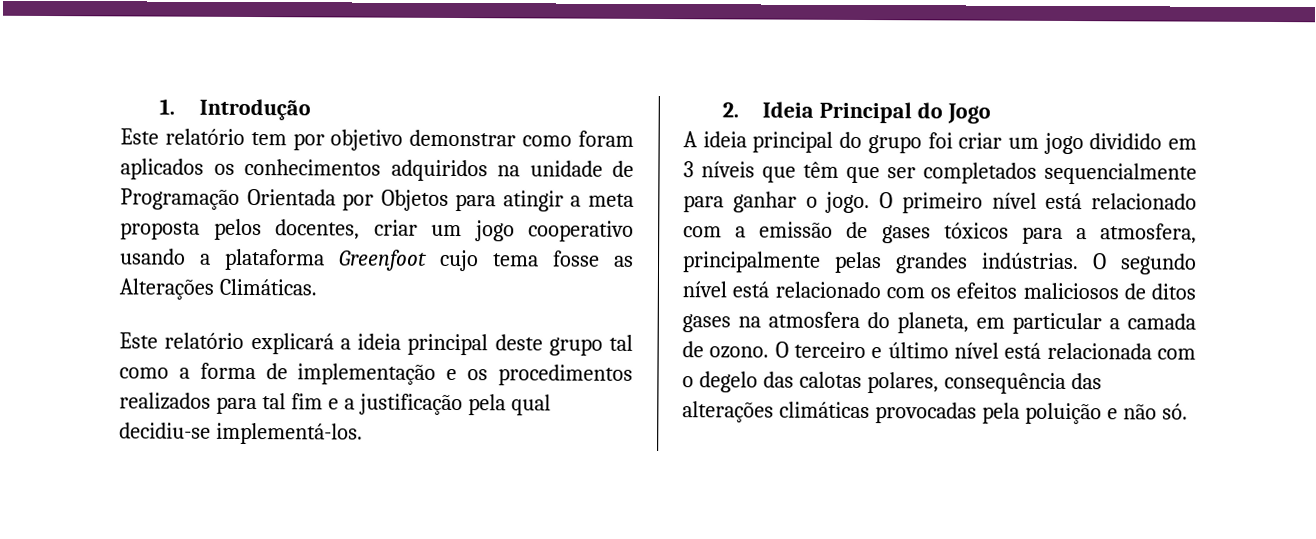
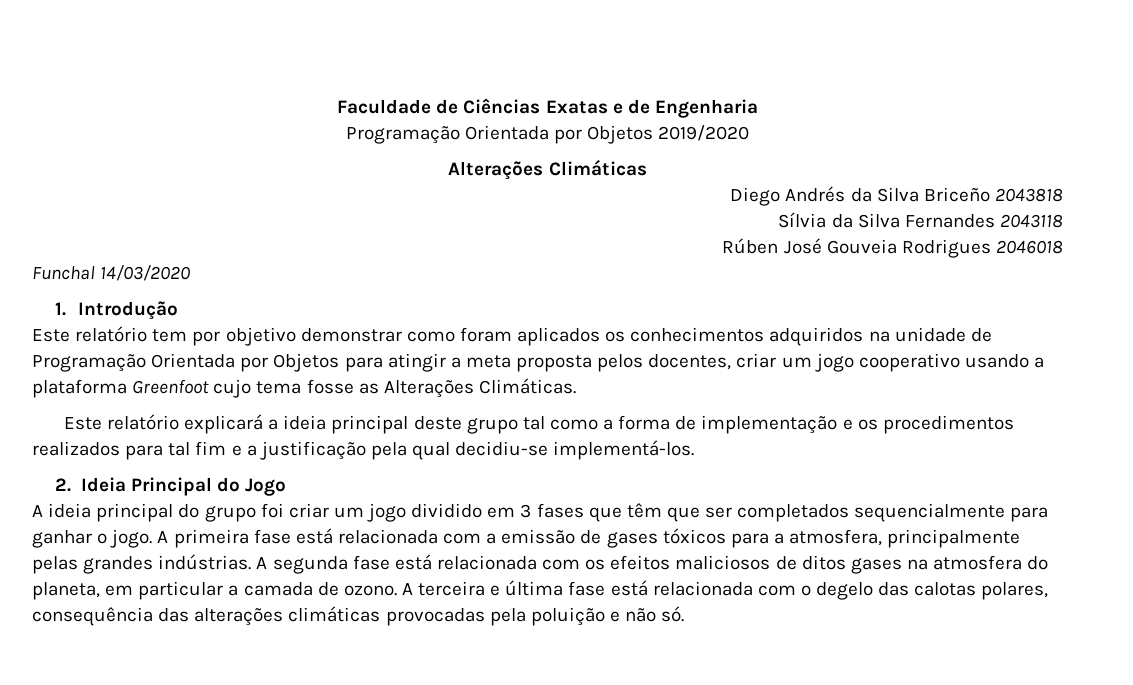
+ Faculdade de Ciências Exatas e de Engenharia
+ Programação Orientada por Objetos 2019/2020
+ Alterações Climáticas
+ Diego Andrés da Silva Briceño 2043818
+ Sílvia da Silva Fernandes 2043118
+ Rúben José Gouveia Rodrigues 2046018
+ Funchal 14/03/2020
- A ideia principal do grupo foi criar um jogo dividido em 3 níveis que têm que ser completados sequencialmente para ganhar o jogo.
+ A ideia principal do grupo foi criar um jogo dividido em 3 fases que têm que ser completados sequencialmente para ganhar o jogo.
- O primeiro nível está relacionado com a emissão de gases tóxicos para a atmosfera, principalmente pelas grandes indústrias.
+ A primeira fase está relacionada com a emissão de gases tóxicos para a atmosfera, principalmente pelas grandes indústrias.
- O segundo nível está relacionado com os efeitos maliciosos de ditos gases na atmosfera do planeta, em particular a camada de ozono.
+ A segunda fase está relacionada com os efeitos maliciosos de ditos gases na atmosfera do planeta, em particular a camada de ozono.
- O terceiro e último nível está relacionada com o degelo das calotas polares, consequência das alterações climáticas provocadas pela poluição e não só.
+ A terceira e última fase está relacionada com o degelo das calotas polares, consequência das alterações climáticas provocadas pela poluição e não só.

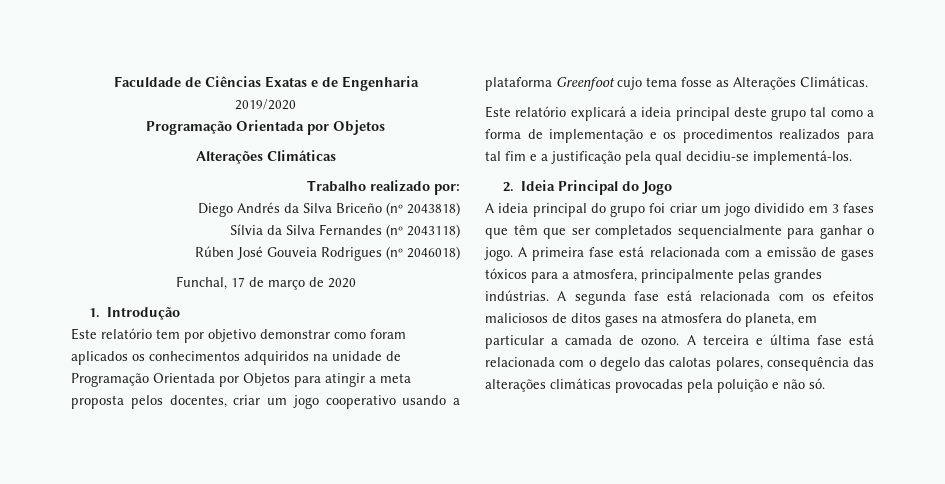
- Programação Orientada por Objetos 2019/2020
+ 2019/2020
+ Programação Orientada por Objetos
+ Trabalho realizado por:
- Diego Andrés da Silva Briceño 2043818
+ Diego Andrés da Silva Briceño (nº 2043818)
- Sílvia da Silva Fernandes 2043118
+ Sílvia da Silva Fernandes (nº 2043118)
- Rúben José Gouveia Rodrigues 2046018
- Funchal 14/03/2020
+ Rúben José Gouveia Rodrigues (nº 2046018)
+ Funchal, 17 de março de 2020

